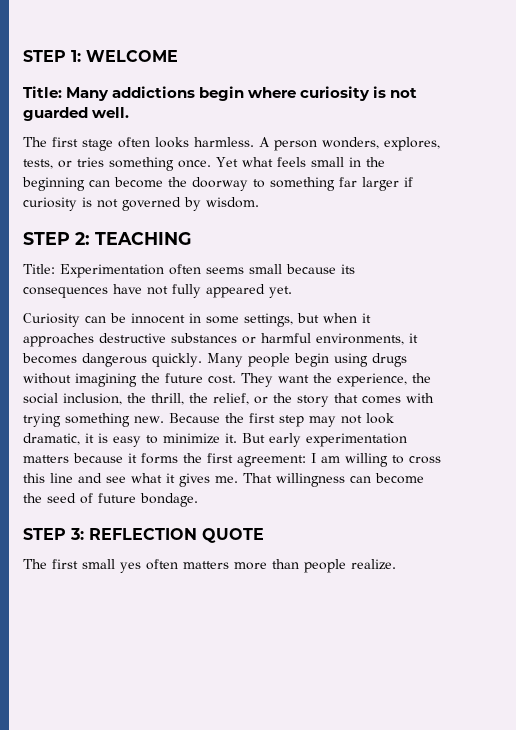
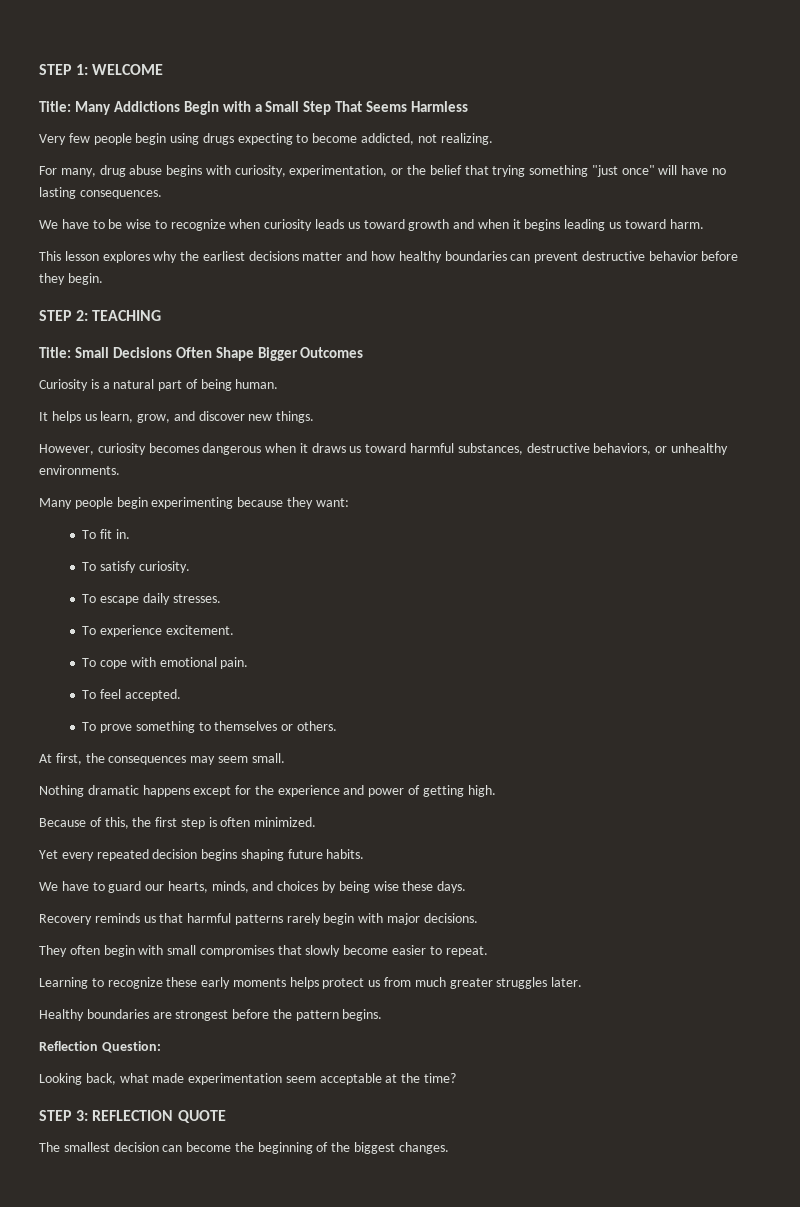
- Title: Many addictions begin where curiosity is not guarded well.
- The first stage often looks harmless. A person wonders, explores, tests, or tries something once. Yet what feels small in the beginning can become the doorway to something far larger if curiosity is not governed by wisdom.
+ Title: Many Addictions Begin with a Small Step That Seems Harmless
+ Very few people begin using drugs expecting to become addicted, not realizing.
+ For many, drug abuse begins with curiosity, experimentation, or the belief that trying something "just once" will have no lasting consequences.
+ We have to be wise to recognize when curiosity leads us toward growth and when it begins leading us toward harm.
+ This lesson explores why the earliest decisions matter and how healthy boundaries can prevent destructive behavior before they begin.
  STEP 2: TEACHING
- Title: Experimentation often seems small because its consequences have not fully appeared yet.
- Curiosity can be innocent in some settings, but when it approaches destructive substances or harmful environments, it becomes dangerous quickly. Many people begin using drugs without imagining the future cost. They want the experience, the social inclusion, the thrill, the relief, or the story that comes with trying something new. Because the first step may not look dramatic, it is easy to minimize it. But early experimentation matters because it forms the first agreement: I am willing to cross this line and see what it gives me. That willingness can become the seed of future bondage.
+ Title: Small Decisions Often Shape Bigger Outcomes
+ Curiosity is a natural part of being human.
+ It helps us learn, grow, and discover new things.
+ However, curiosity becomes dangerous when it draws us toward harmful substances, destructive behaviors, or unhealthy environments.
+ Many people begin experimenting because they want:
+ To fit in.
+ To satisfy curiosity.
+ To escape daily stresses.
+ To experience excitement.
+ To cope with emotional pain.
+ To feel accepted.
+ To prove something to themselves or others.
+ At first, the consequences may seem small.
+ Nothing dramatic happens except for the experience and power of getting high.
+ Because of this, the first step is often minimized.
+ Yet every repeated decision begins shaping future habits.
+ We have to guard our hearts, minds, and choices by being wise these days.
+ Recovery reminds us that harmful patterns rarely begin with major decisions.
+ They often begin with small compromises that slowly become easier to repeat.
+ Learning to recognize these early moments helps protect us from much greater struggles later.
+ Healthy boundaries are strongest before the pattern begins.
+ Reflection Question:
+ Looking back, what made experimentation seem acceptable at the time?
- The first small yes often matters more than people realize.
+ The smallest decision can become the beginning of the biggest changes.

